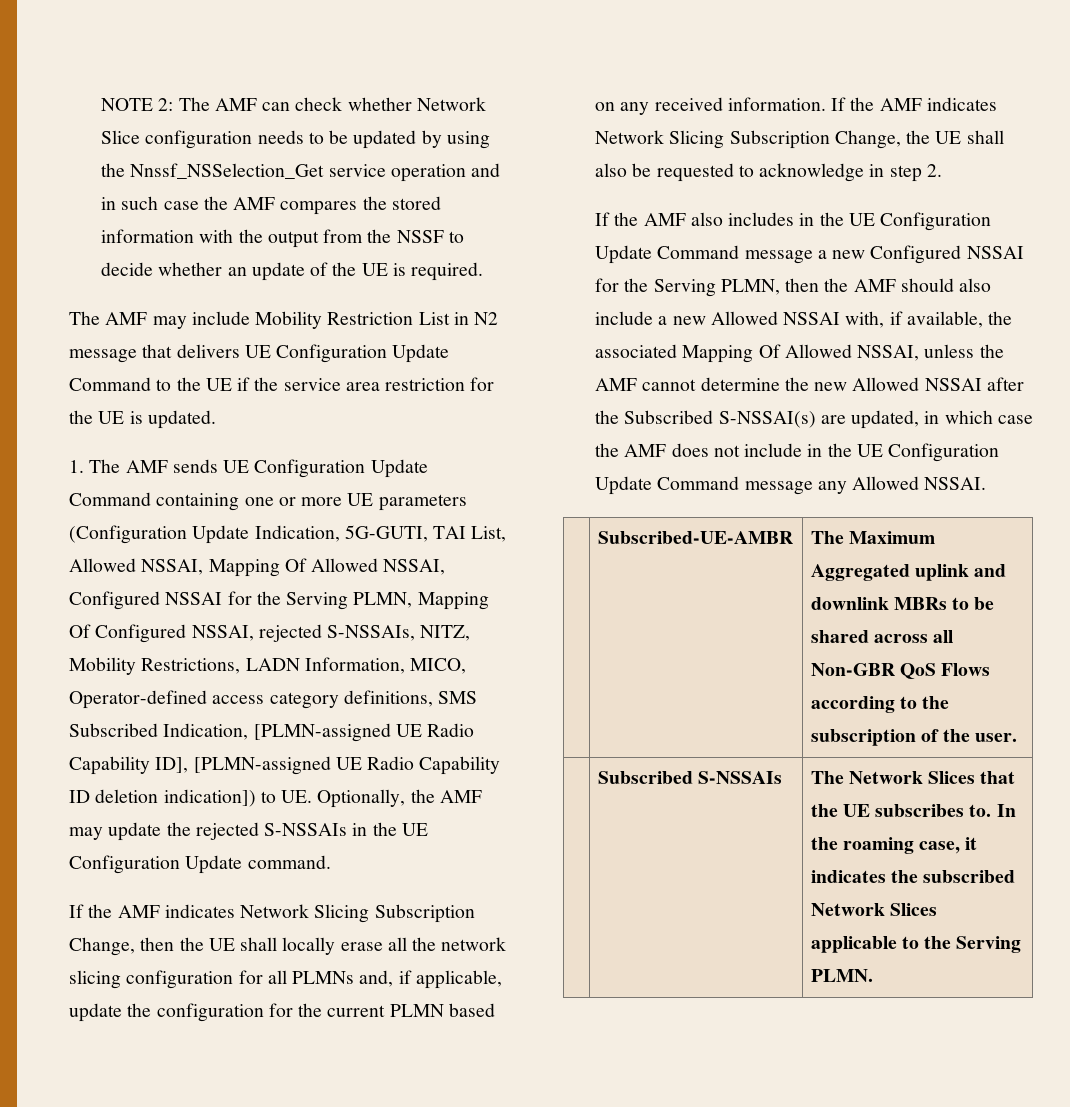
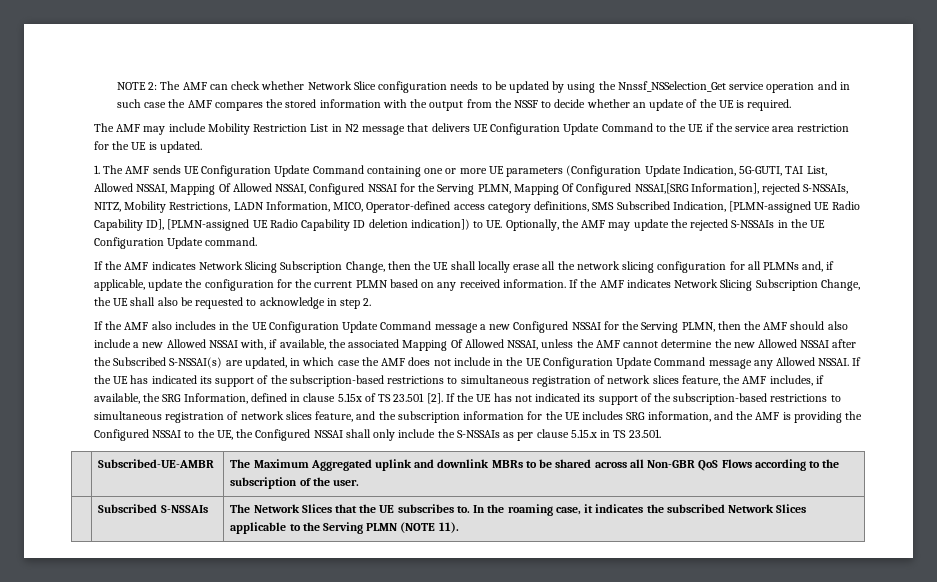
- 1. The AMF sends UE Configuration Update Command containing one or more UE parameters (Configuration Update Indication, 5G-GUTI, TAI List, Allowed NSSAI, Mapping Of Allowed NSSAI, Configured NSSAI for the Serving PLMN, Mapping Of Configured NSSAI, rejected S-NSSAIs, NITZ, Mobility Restrictions, LADN Information, MICO, Operator-defined access category definitions, SMS Subscribed Indication, [PLMN-assigned UE Radio Capability ID], [PLMN-assigned UE Radio Capability ID deletion indication]) to UE. Optionally, the AMF may update the rejected S-NSSAIs in the UE Configuration Update command.
+ 1. The AMF sends UE Configuration Update Command containing one or more UE parameters (Configuration Update Indication, 5G-GUTI, TAI List, Allowed NSSAI, Mapping Of Allowed NSSAI, Configured NSSAI for the Serving PLMN, Mapping Of Configured NSSAI,[SRG Information], rejected S-NSSAIs, NITZ, Mobility Restrictions, LADN Information, MICO, Operator-defined access category definitions, SMS Subscribed Indication, [PLMN-assigned UE Radio Capability ID], [PLMN-assigned UE Radio Capability ID deletion indication]) to UE. Optionally, the AMF may update the rejected S-NSSAIs in the UE Configuration Update command.
+ If the UE has indicated its support of the subscription-based restrictions to simultaneous registration of network slices feature, the AMF includes, if available, the SRG Information, defined in clause 5.15x of TS 23.501 [2]. If the UE has not indicated its support of the subscription-based restrictions to simultaneous registration of network slices feature, and the subscription information for the UE includes SRG information, and the AMF is providing the Configured NSSAI to the UE, the Configured NSSAI shall only include the S-NSSAIs as per clause 5.15.x in TS 23.501.
- | Subscribed S-NSSAIs | The Network Slices that the UE subscribes to. In the roaming case, it indicates the subscribed Network Slices applicable to the Serving PLMN.
+ | Subscribed S-NSSAIs | The Network Slices that the UE subscribes to. In the roaming case, it indicates the subscribed Network Slices applicable to the Serving PLMN (NOTE 11).

